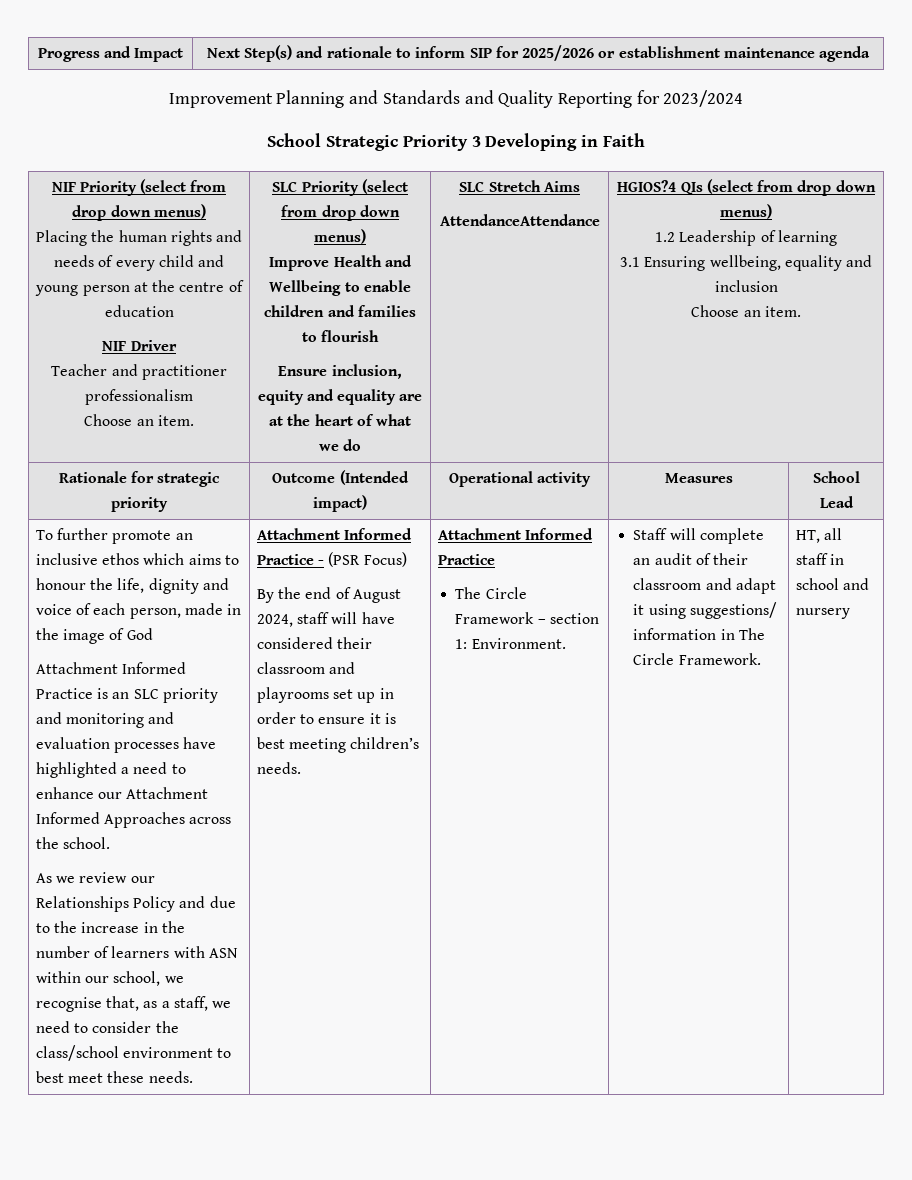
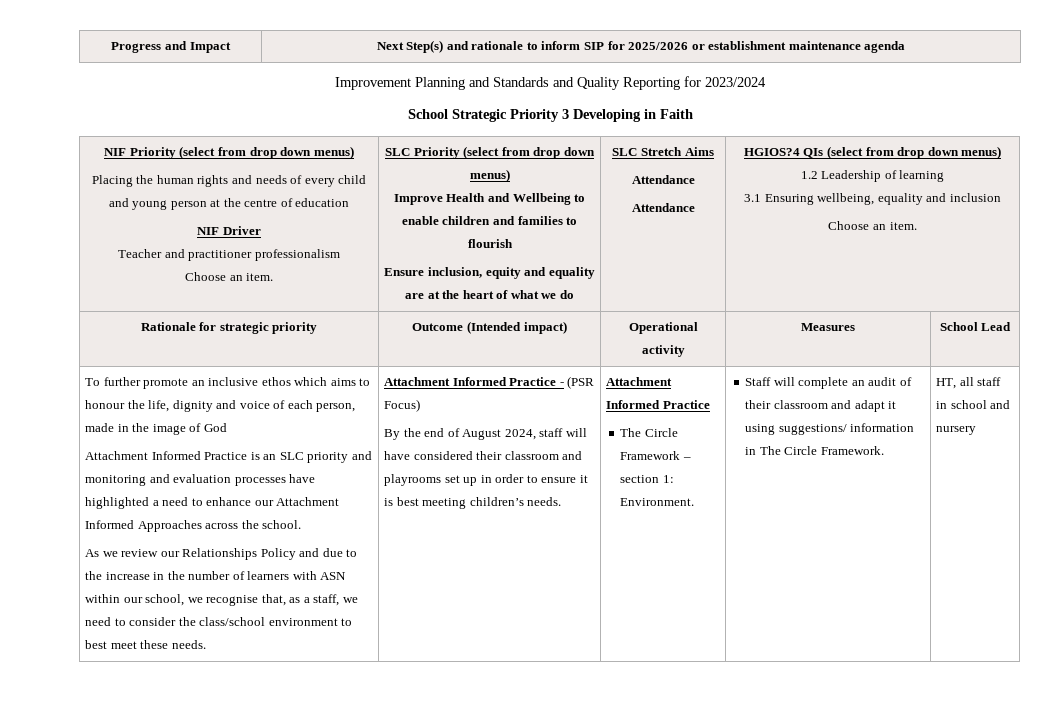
  SLC Stretch Aims
- AttendanceAttendance
+ Attendance
+ Attendance

